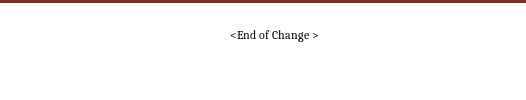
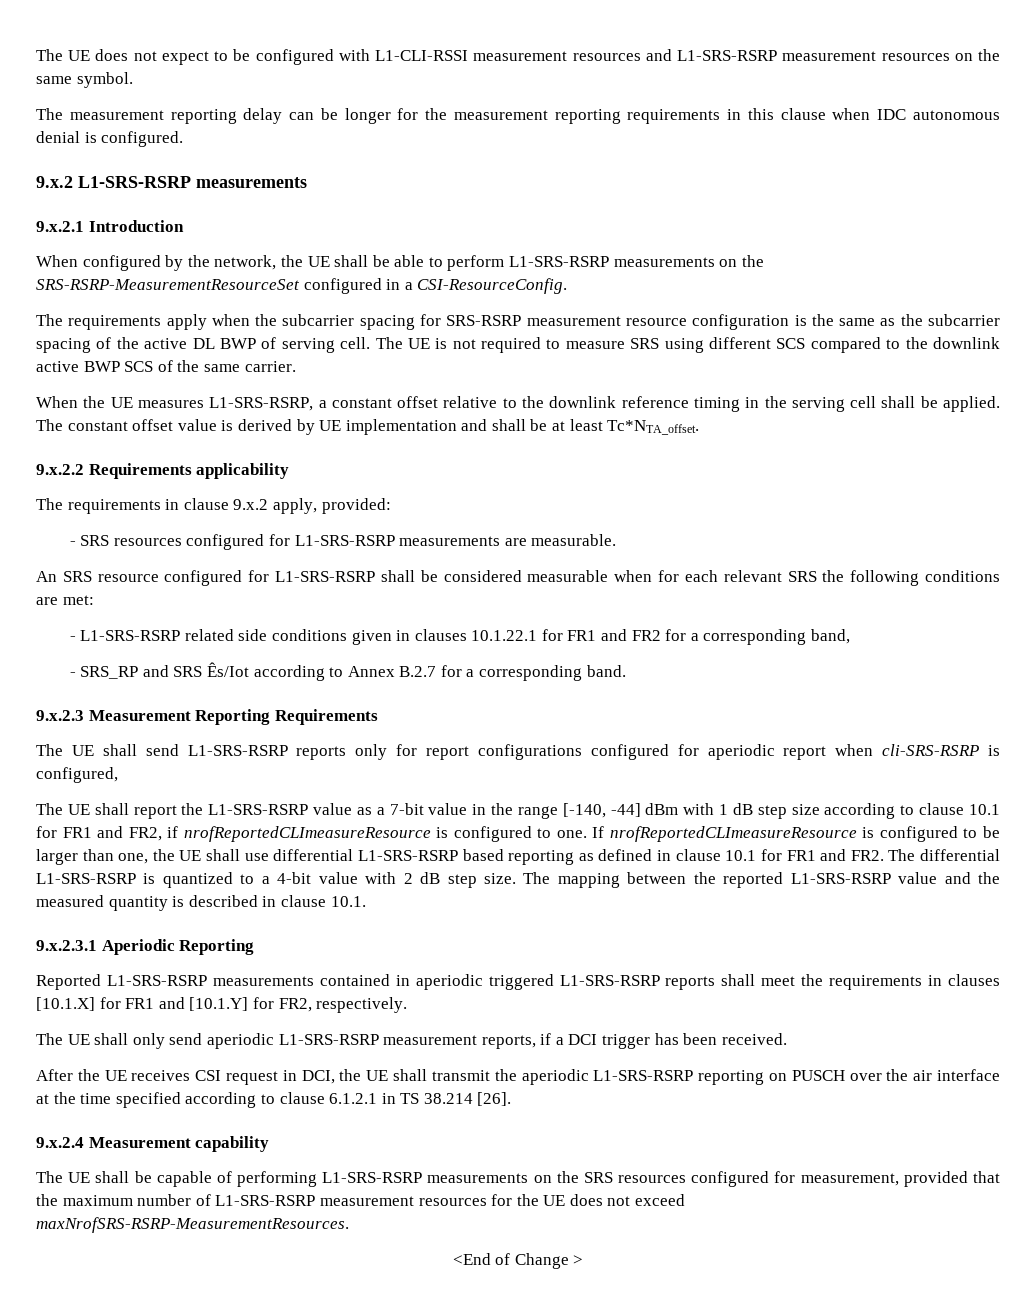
+ The UE does not expect to be configured with L1-CLI-RSSI measurement resources and L1-SRS-RSRP measurement resources on the same symbol.
+ The measurement reporting delay can be longer for the measurement reporting requirements in this clause when IDC autonomous denial is configured.
+ 9.x.2 L1-SRS-RSRP measurements
+ 9.x.2.1 Introduction
+ When configured by the network, the UE shall be able to perform L1-SRS-RSRP measurements on the SRS-RSRP-MeasurementResourceSet configured in a CSI-ResourceConfig.
+ The requirements apply when the subcarrier spacing for SRS-RSRP measurement resource configuration is the same as the subcarrier spacing of the active DL BWP of serving cell. The UE is not required to measure SRS using different SCS compared to the downlink active BWP SCS of the same carrier.
+ When the UE measures L1-SRS-RSRP, a constant offset relative to the downlink reference timing in the serving cell shall be applied. The constant offset value is derived by UE implementation and shall be at least Tc*NTA_offset.
+ 9.x.2.2 Requirements applicability
+ The requirements in clause 9.x.2 apply, provided:
+ - SRS resources configured for L1-SRS-RSRP measurements are measurable.
+ An SRS resource configured for L1-SRS-RSRP shall be considered measurable when for each relevant SRS the following conditions are met:
+ - L1-SRS-RSRP related side conditions given in clauses 10.1.22.1 for FR1 and FR2 for a corresponding band,
+ - SRS_RP and SRS Ês/Iot according to Annex B.2.7 for a corresponding band.
+ 9.x.2.3 Measurement Reporting Requirements
+ The UE shall send L1-SRS-RSRP reports only for report configurations configured for aperiodic report when cli-SRS-RSRP is configured,
+ The UE shall report the L1-SRS-RSRP value as a 7-bit value in the range [-140, -44] dBm with 1 dB step size according to clause 10.1 for FR1 and FR2, if nrofReportedCLImeasureResource is configured to one. If nrofReportedCLImeasureResource is configured to be larger than one, the UE shall use differential L1-SRS-RSRP based reporting as defined in clause 10.1 for FR1 and FR2. The differential L1-SRS-RSRP is quantized to a 4-bit value with 2 dB step size. The mapping between the reported L1-SRS-RSRP value and the measured quantity is described in clause 10.1.
+ 9.x.2.3.1 Aperiodic Reporting
+ Reported L1-SRS-RSRP measurements contained in aperiodic triggered L1-SRS-RSRP reports shall meet the requirements in clauses [10.1.X] for FR1 and [10.1.Y] for FR2, respectively.
+ The UE shall only send aperiodic L1-SRS-RSRP measurement reports, if a DCI trigger has been received.
+ After the UE receives CSI request in DCI, the UE shall transmit the aperiodic L1-SRS-RSRP reporting on PUSCH over the air interface at the time specified according to clause 6.1.2.1 in TS 38.214 [26].
+ 9.x.2.4 Measurement capability
+ The UE shall be capable of performing L1-SRS-RSRP measurements on the SRS resources configured for measurement, provided that the maximum number of L1-SRS-RSRP measurement resources for the UE does not exceed maxNrofSRS-RSRP-MeasurementResources.

